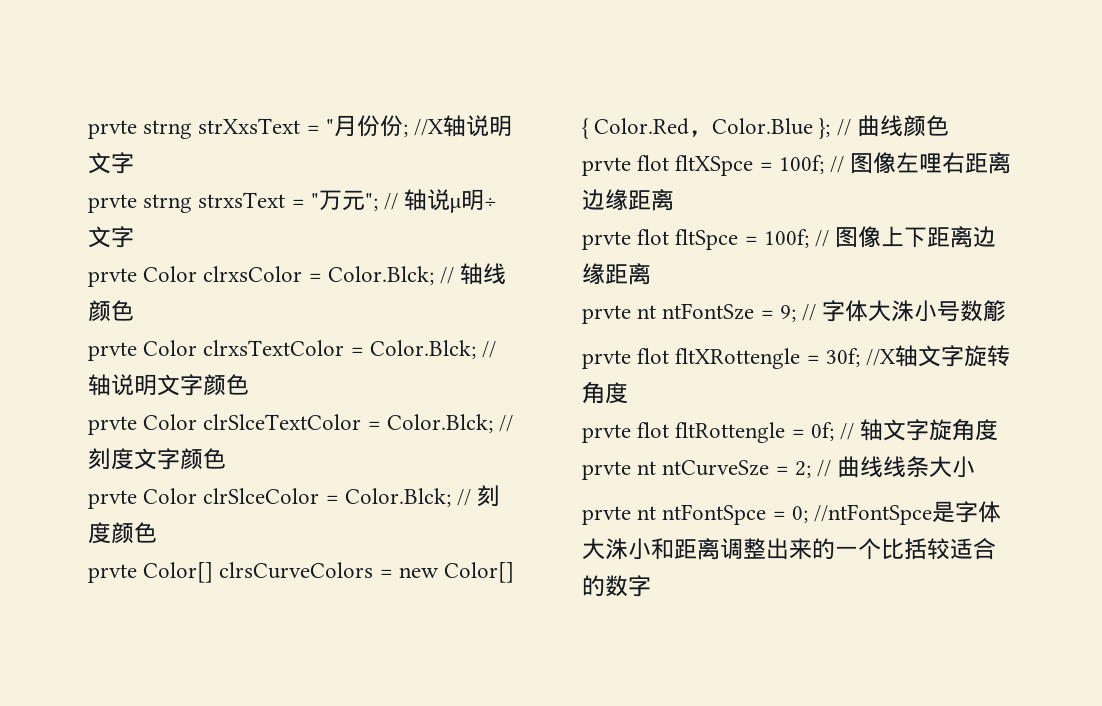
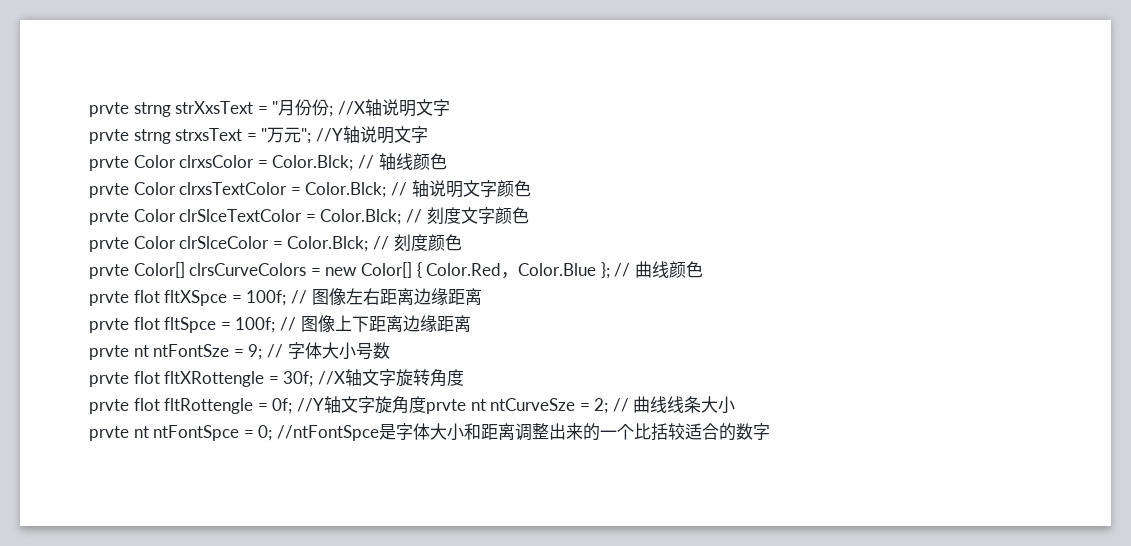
- prvte strng strxsText = "万元"; // 轴说μ明÷文字
+ prvte strng strxsText = "万元"; //Y轴说明文字
- prvte flot fltXSpce = 100f; // 图像左哩右距离边缘距离
+ prvte flot fltXSpce = 100f; // 图像左右距离边缘距离
- prvte nt ntFontSze = 9; // 字体大洙小号数簓
+ prvte nt ntFontSze = 9; // 字体大小号数
- prvte flot fltRottengle = 0f; // 轴文字旋角度prvte nt ntCurveSze = 2; // 曲线线条大小
+ prvte flot fltRottengle = 0f; //Y轴文字旋角度prvte nt ntCurveSze = 2; // 曲线线条大小
- prvte nt ntFontSpce = 0; //ntFontSpce是字体大洙小和距离调整出来的一个比括较适合的数字
+ prvte nt ntFontSpce = 0; //ntFontSpce是字体大小和距离调整出来的一个比括较适合的数字

